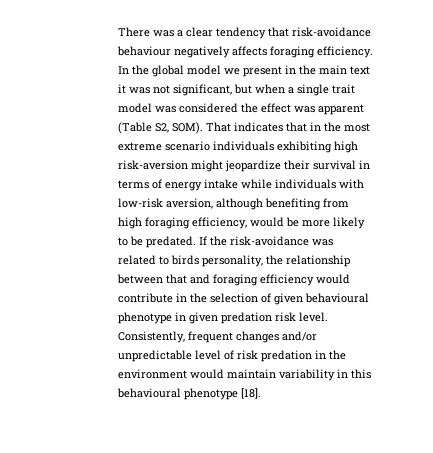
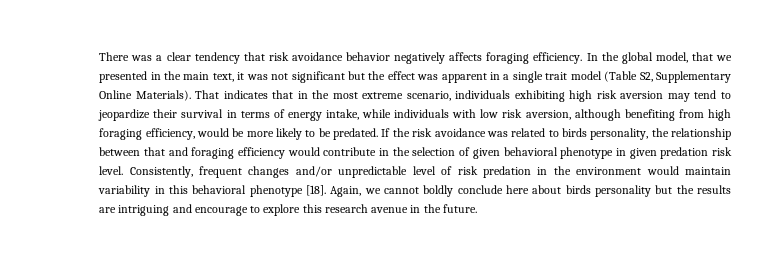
- There was a clear tendency that risk-avoidance behaviour negatively affects foraging efficiency.
+ There was a clear tendency that risk avoidance behavior negatively affects foraging efficiency.
- In the global model we present in the main text it was not significant, but when a single trait model was considered the effect was apparent (Table S2, SOM).
+ In the global model, that we presented in the main text, it was not significant but the effect was apparent in a single trait model (Table S2, Supplementary Online Materials).
- That indicates that in the most extreme scenario individuals exhibiting high risk-aversion might jeopardize their survival in terms of energy intake while individuals with low-risk aversion, although benefiting from high foraging efficiency, would be more likely to be predated.
+ That indicates that in the most extreme scenario, individuals exhibiting high risk aversion may tend to jeopardize their survival in terms of energy intake, while individuals with low risk aversion, although benefiting from high foraging efficiency, would be more likely to be predated.
- If the risk-avoidance was related to birds personality, the relationship between that and foraging efficiency would contribute in the selection of given behavioural phenotype in given predation risk level.
+ If the risk avoidance was related to birds personality, the relationship between that and foraging efficiency would contribute in the selection of given behavioral phenotype in given predation risk level.
- Consistently, frequent changes and/or unpredictable level of risk predation in the environment would maintain variability in this behavioural phenotype [18].
+ Consistently, frequent changes and/or unpredictable level of risk predation in the environment would maintain variability in this behavioral phenotype [18].
+ Again, we cannot boldly conclude here about birds personality but the results are intriguing and encourage to explore this research avenue in the future.

